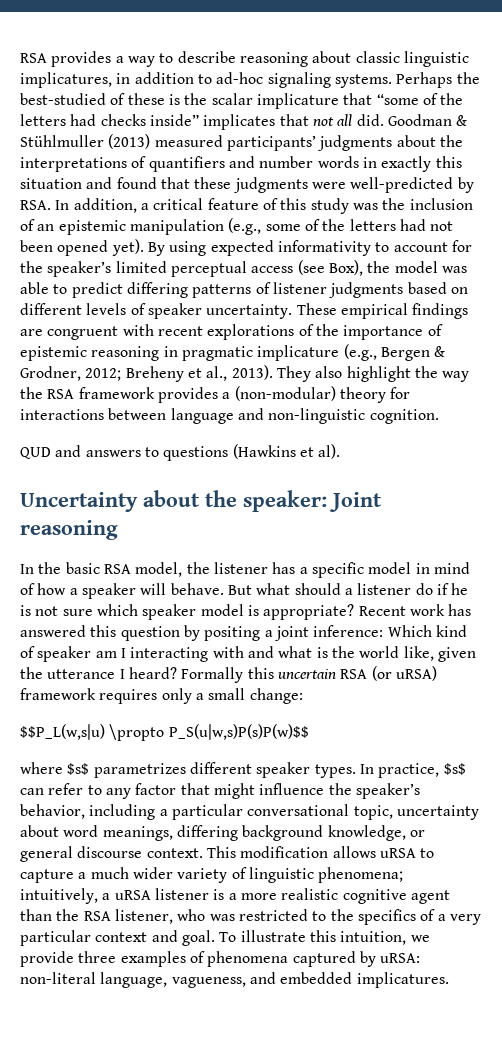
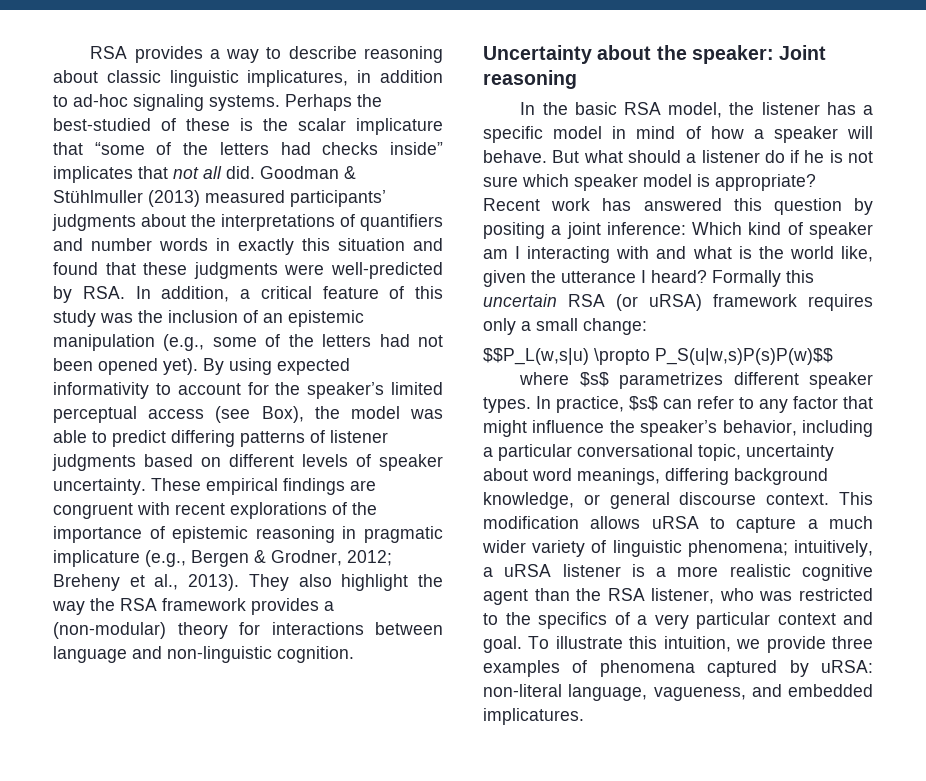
- QUD and answers to questions (Hawkins et al).

